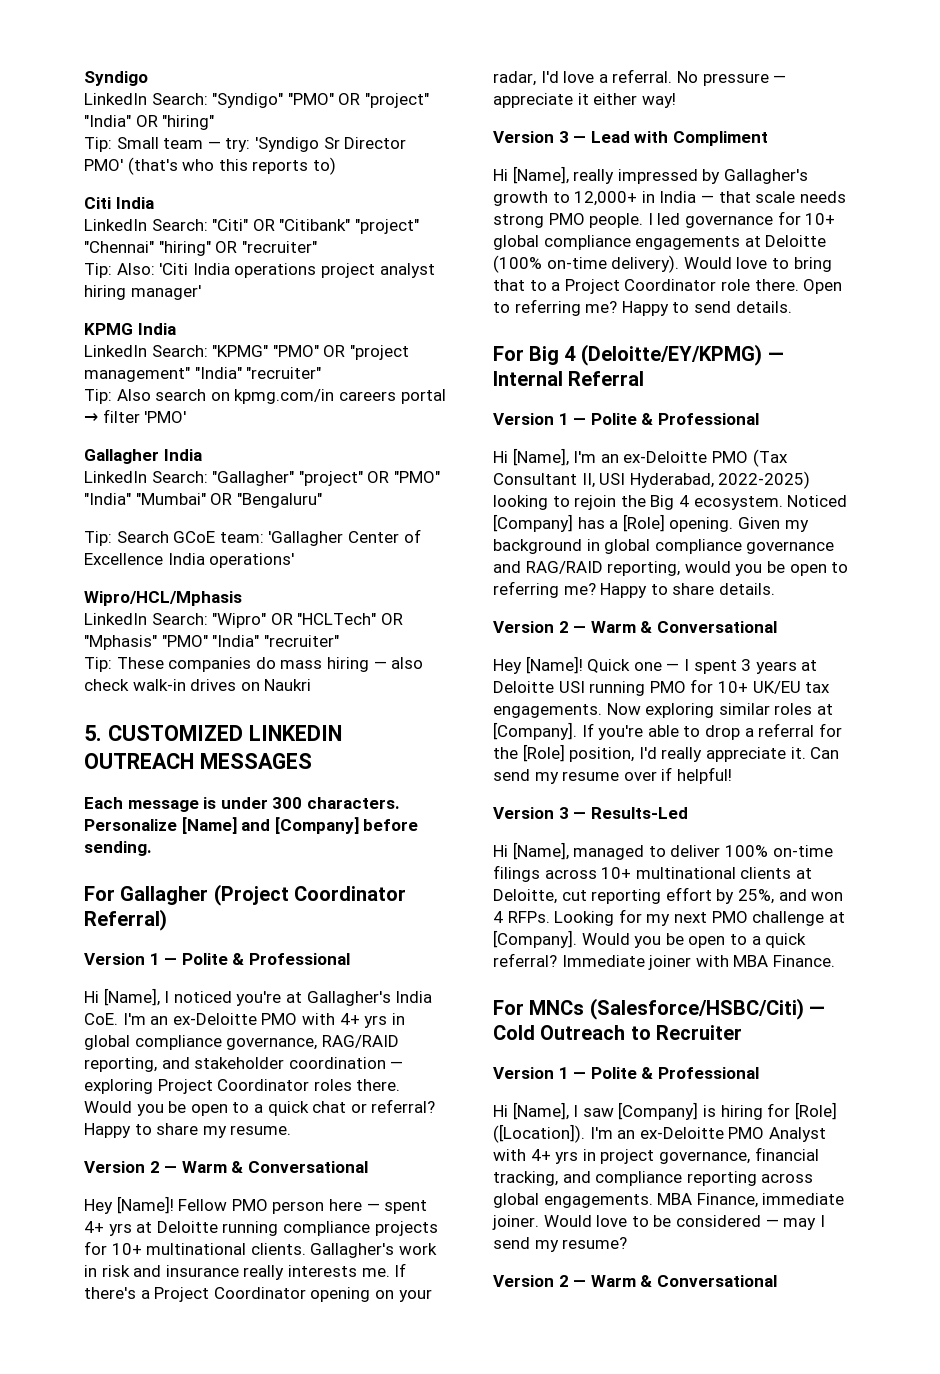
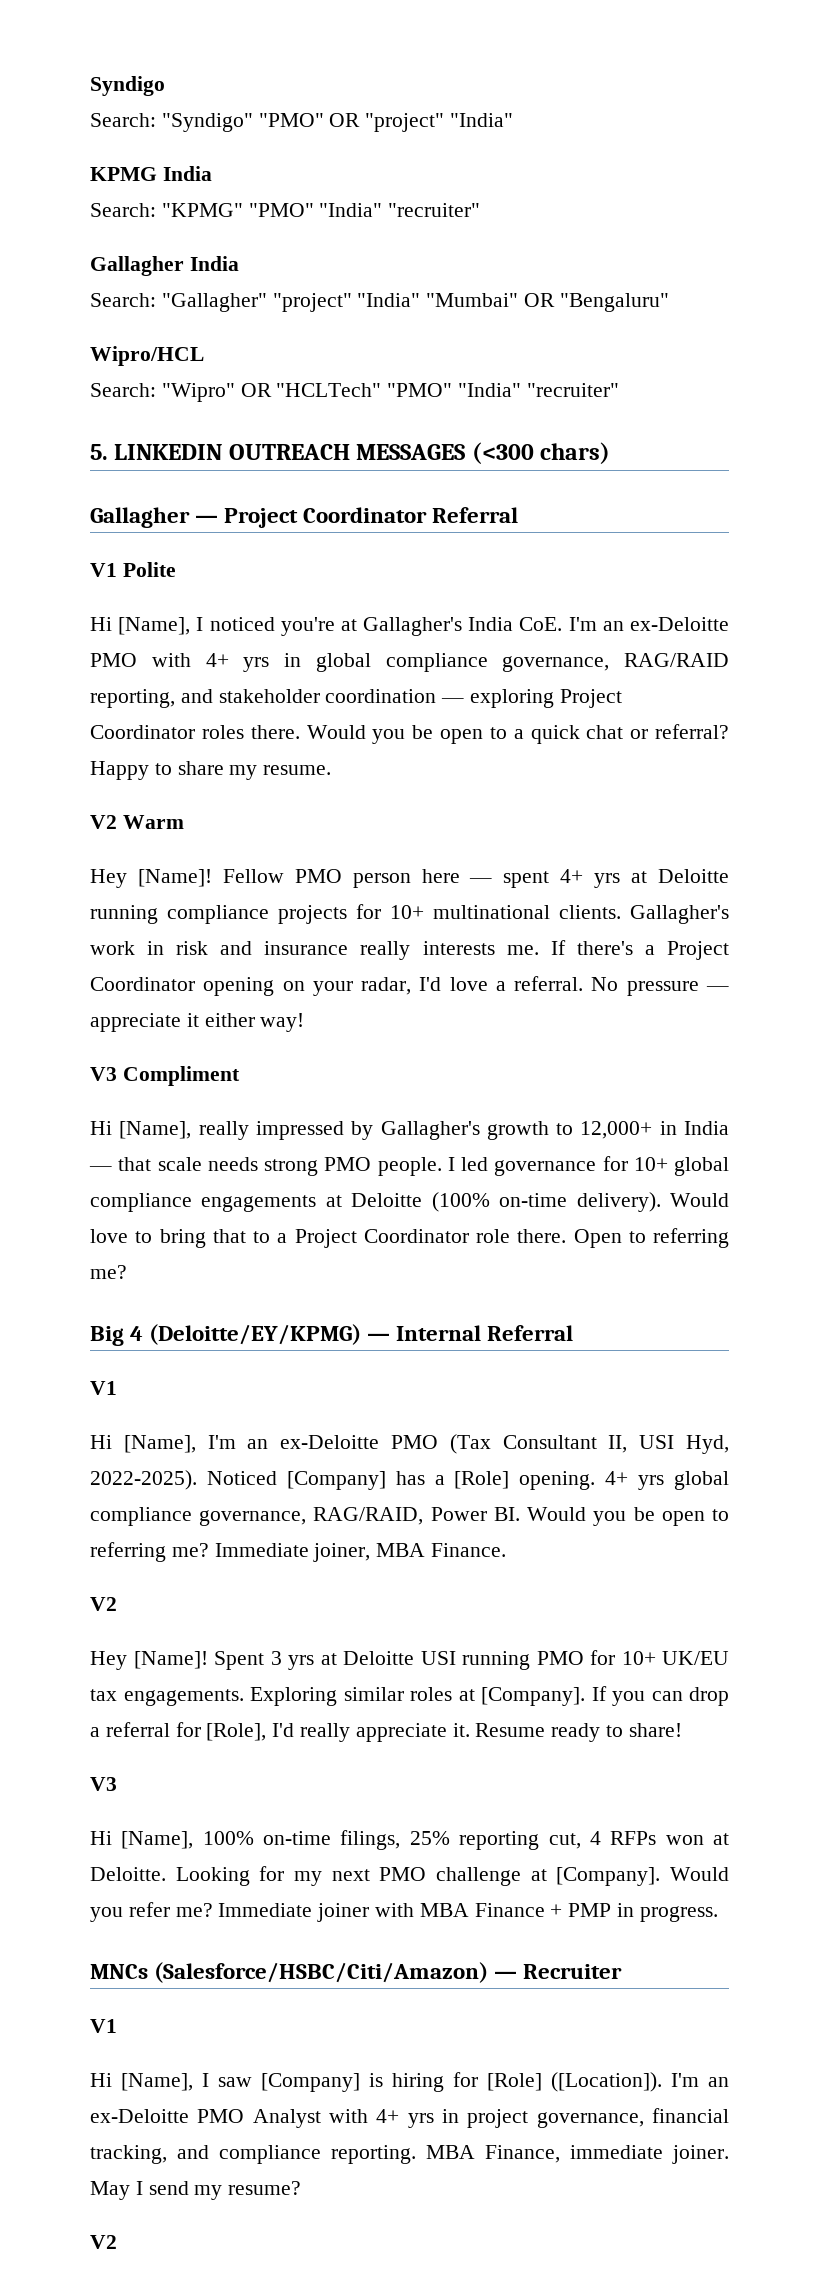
- LinkedIn Search: "Syndigo" "PMO" OR "project" "India" OR "hiring"
- Tip: Small team — try: 'Syndigo Sr Director PMO' (that's who this reports to)
- Citi India
- LinkedIn Search: "Citi" OR "Citibank" "project" "Chennai" "hiring" OR "recruiter"
- Tip: Also: 'Citi India operations project analyst hiring manager'
+ Search: "Syndigo" "PMO" OR "project" "India"
- LinkedIn Search: "KPMG" "PMO" OR "project management" "India" "recruiter"
- Tip: Also search on kpmg.com/in careers portal → filter 'PMO'
+ Search: "KPMG" "PMO" "India" "recruiter"
- LinkedIn Search: "Gallagher" "project" OR "PMO" "India" "Mumbai" OR "Bengaluru"
+ Search: "Gallagher" "project" "India" "Mumbai" OR "Bengaluru"
- Tip: Search GCoE team: 'Gallagher Center of Excellence India operations'
- Wipro/HCL/Mphasis
- LinkedIn Search: "Wipro" OR "HCLTech" OR "Mphasis" "PMO" "India" "recruiter"
- Tip: These companies do mass hiring — also check walk-in drives on Naukri
+ Wipro/HCL
+ Search: "Wipro" OR "HCLTech" "PMO" "India" "recruiter"
- 5. CUSTOMIZED LINKEDIN OUTREACH MESSAGES
- Each message is under 300 characters. Personalize [Name] and [Company] before sending.
- For Gallagher (Project Coordinator Referral)
- Version 1 — Polite & Professional
+ 5. LINKEDIN OUTREACH MESSAGES (<300 chars)
+ Gallagher — Project Coordinator Referral
+ V1 Polite
  Happy to share my resume.
- Version 2 — Warm & Conversational
+ V2 Warm
- Version 3 — Lead with Compliment
+ V3 Compliment
- Open to referring me? Happy to send details.
- For Big 4 (Deloitte/EY/KPMG) — Internal Referral
- Version 1 — Polite & Professional
+ Open to referring me?
+ Big 4 (Deloitte/EY/KPMG) — Internal Referral
+ V1
- Hi [Name], I'm an ex-Deloitte PMO (Tax Consultant II, USI Hyderabad, 2022-2025) looking to rejoin the Big 4 ecosystem.
+ Hi [Name], I'm an ex-Deloitte PMO (Tax Consultant II, USI Hyd, 2022-2025).
- Given my background in global compliance governance and RAG/RAID reporting, would you be open to referring me?
+ 4+ yrs global compliance governance, RAG/RAID, Power BI. Would you be open to referring me?
- Happy to share details.
- Version 2 — Warm & Conversational
- Hey [Name]! Quick one — I spent 3 years at Deloitte USI running PMO for 10+ UK/EU tax engagements.
+ Immediate joiner, MBA Finance.
+ V2
+ Hey [Name]! Spent 3 yrs at Deloitte USI running PMO for 10+ UK/EU tax engagements.
- Now exploring similar roles at [Company].
+ Exploring similar roles at [Company].
- If you're able to drop a referral for the [Role] position, I'd really appreciate it.
+ If you can drop a referral for [Role], I'd really appreciate it.
- Can send my resume over if helpful!
- Version 3 — Results-Led
- Hi [Name], managed to deliver 100% on-time filings across 10+ multinational clients at Deloitte, cut reporting effort by 25%, and won 4 RFPs.
+ Resume ready to share!
+ V3
+ Hi [Name], 100% on-time filings, 25% reporting cut, 4 RFPs won at Deloitte.
- Would you be open to a quick referral? Immediate joiner with MBA Finance.
- For MNCs (Salesforce/HSBC/Citi) — Cold Outreach to Recruiter
- Version 1 — Polite & Professional
+ Would you refer me? Immediate joiner with MBA Finance + PMP in progress.
+ MNCs (Salesforce/HSBC/Citi/Amazon) — Recruiter
+ V1
- I'm an ex-Deloitte PMO Analyst with 4+ yrs in project governance, financial tracking, and compliance reporting across global engagements. MBA Finance, immediate joiner. Would love to be considered — may I send my resume?
- Version 2 — Warm & Conversational
+ I'm an ex-Deloitte PMO Analyst with 4+ yrs in project governance, financial tracking, and compliance reporting. MBA Finance, immediate joiner. May I send my resume?
+ V2

